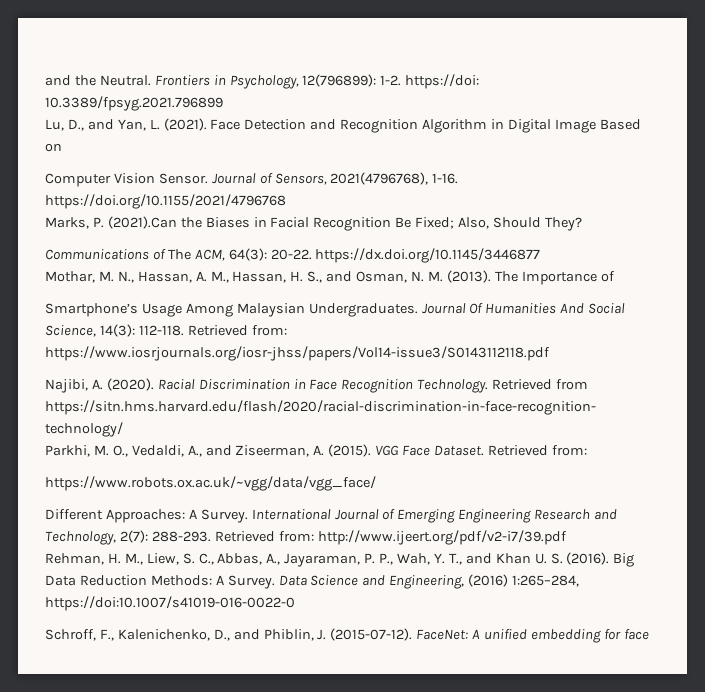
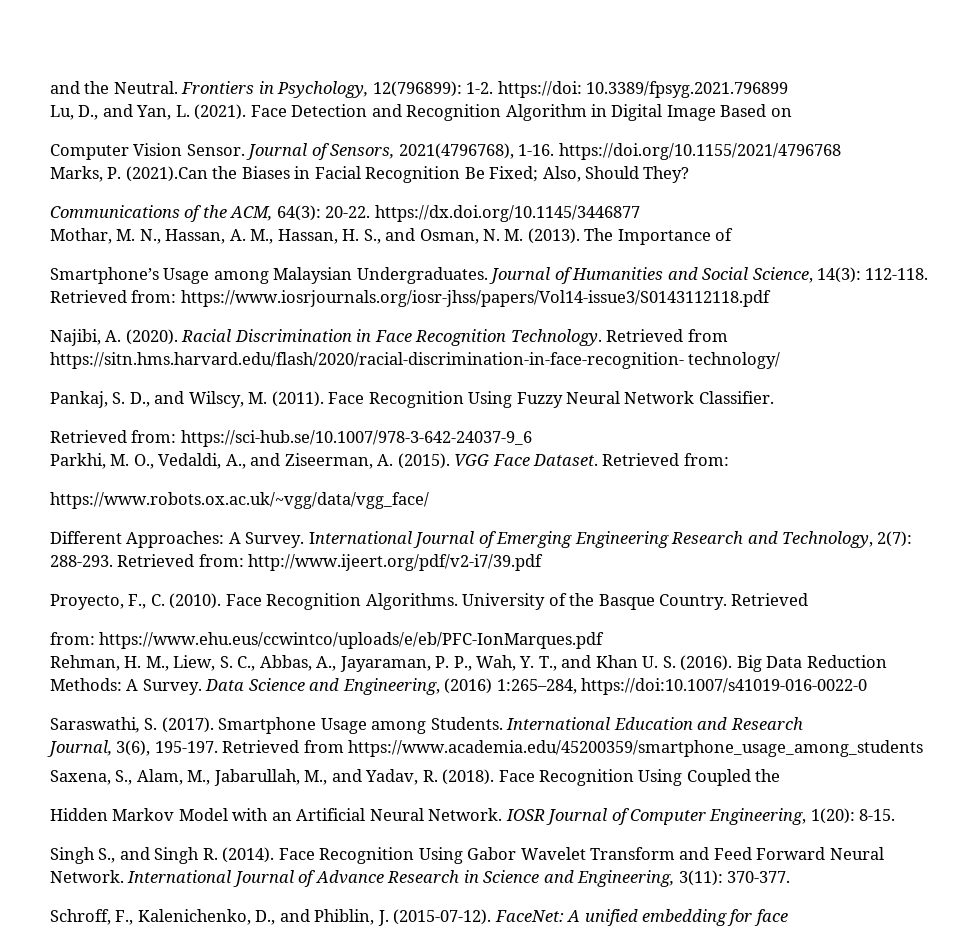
- Communications of The ACM, 64(3): 20-22. https://dx.doi.org/10.1145/3446877
+ Communications of the ACM, 64(3): 20-22. https://dx.doi.org/10.1145/3446877
- Smartphone’s Usage Among Malaysian Undergraduates.
+ Smartphone’s Usage among Malaysian Undergraduates.
- Journal Of Humanities And Social Science, 14(3): 112-118.
+ Journal of Humanities and Social Science, 14(3): 112-118.
+ Pankaj, S. D., and Wilscy, M. (2011). Face Recognition Using Fuzzy Neural Network Classifier.
+ Retrieved from: https://sci-hub.se/10.1007/978-3-642-24037-9_6
+ Proyecto, F., C. (2010). Face Recognition Algorithms. University of the Basque Country. Retrieved
+ from: https://www.ehu.eus/ccwintco/uploads/e/eb/PFC-IonMarques.pdf
+ Saraswathi, S. (2017). Smartphone Usage among Students. International Education and Research
+ Journal, 3(6), 195-197. Retrieved from https://www.academia.edu/45200359/smartphone_usage_among_students
+ Saxena, S., Alam, M., Jabarullah, M., and Yadav, R. (2018). Face Recognition Using Coupled the
+ Hidden Markov Model with an Artificial Neural Network. IOSR Journal of Computer Engineering, 1(20): 8-15.
+ Singh S., and Singh R. (2014). Face Recognition Using Gabor Wavelet Transform and Feed Forward Neural Network. International Journal of Advance Research in Science and Engineering, 3(11): 370-377.

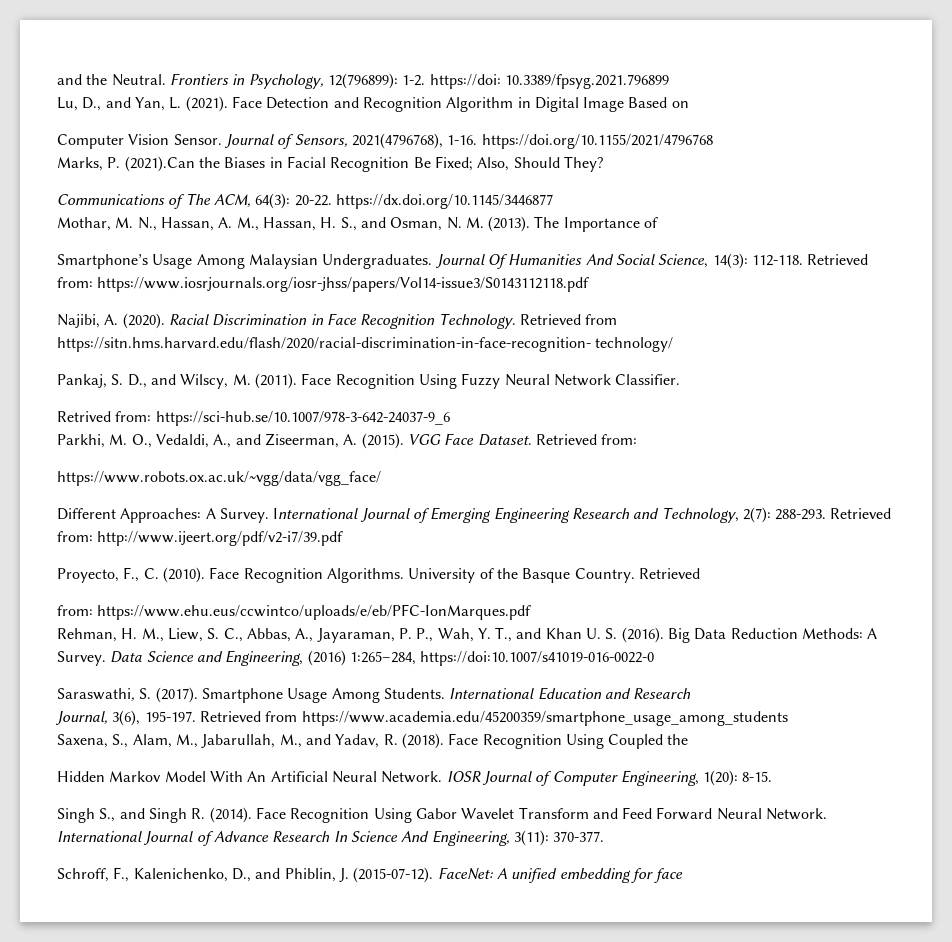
- Communications of the ACM, 64(3): 20-22. https://dx.doi.org/10.1145/3446877
+ Communications of The ACM, 64(3): 20-22. https://dx.doi.org/10.1145/3446877
- Smartphone’s Usage among Malaysian Undergraduates.
+ Smartphone’s Usage Among Malaysian Undergraduates.
- Journal of Humanities and Social Science, 14(3): 112-118.
+ Journal Of Humanities And Social Science, 14(3): 112-118.
- Retrieved from: https://sci-hub.se/10.1007/978-3-642-24037-9_6
+ Retrived from: https://sci-hub.se/10.1007/978-3-642-24037-9_6
- Smartphone Usage among Students.
+ Smartphone Usage Among Students.
- Hidden Markov Model with an Artificial Neural Network.
+ Hidden Markov Model With An Artificial Neural Network.
- International Journal of Advance Research in Science and Engineering, 3(11): 370-377.
+ International Journal of Advance Research In Science And Engineering, 3(11): 370-377.

